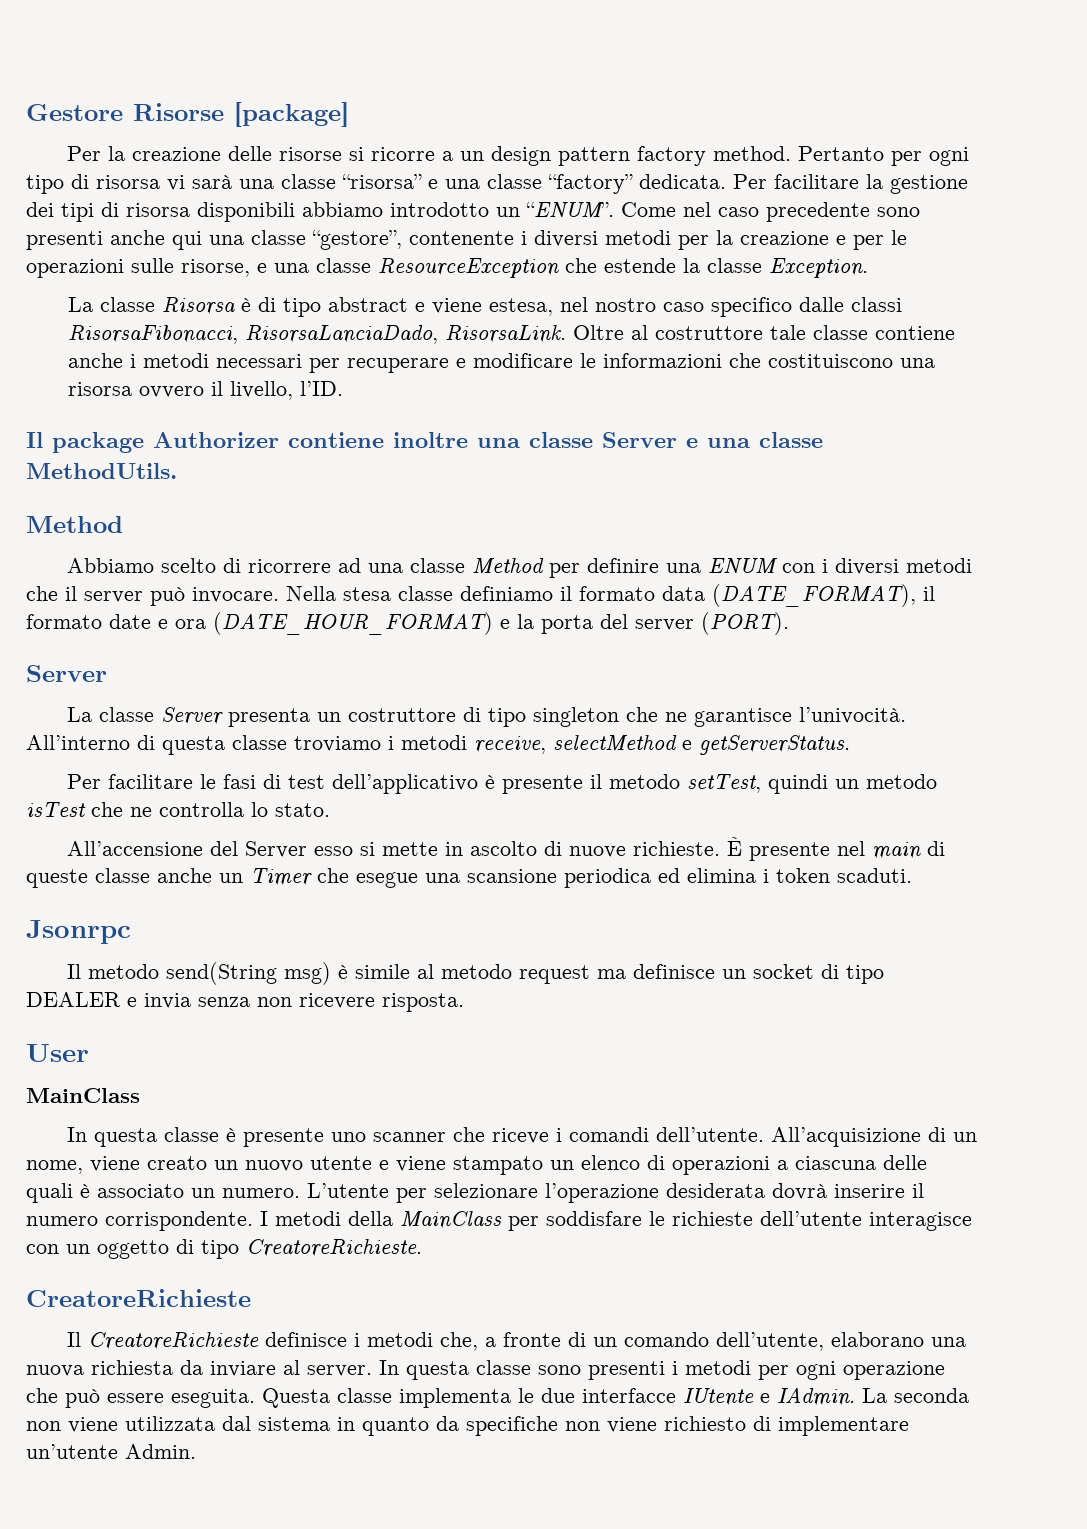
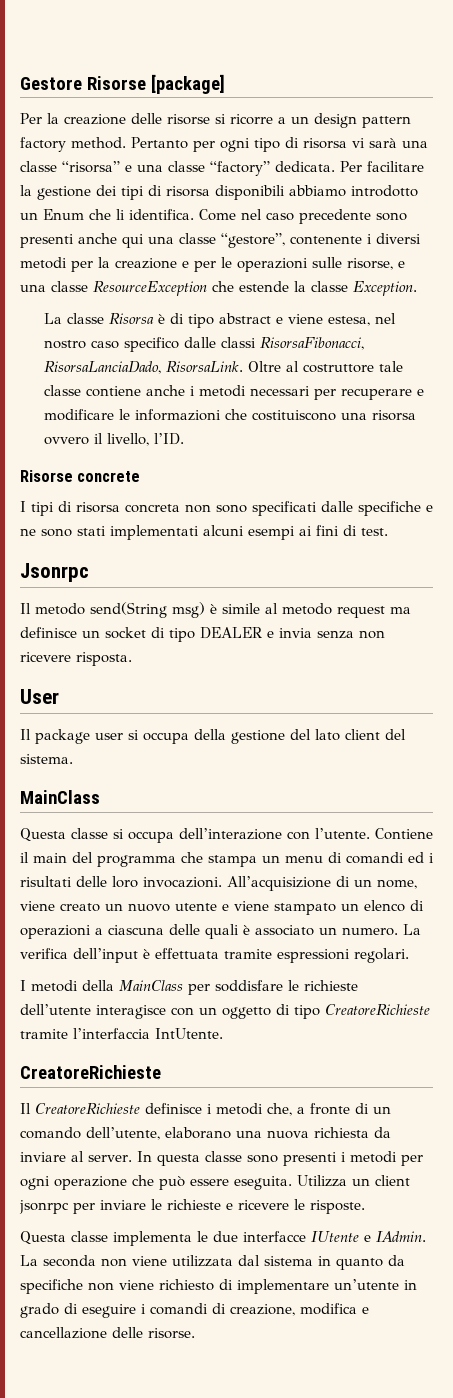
- Per facilitare la gestione dei tipi di risorsa disponibili abbiamo introdotto un “ENUM”.
+ Per facilitare la gestione dei tipi di risorsa disponibili abbiamo introdotto un Enum che li identifica.
- Il package Authorizer contiene inoltre una classe Server e una classe MethodUtils.
- Method
- Abbiamo scelto di ricorrere ad una classe Method per definire una ENUM con i diversi metodi che il server può invocare. Nella stesa classe definiamo il formato data (DATE_FORMAT), il formato date e ora (DATE_HOUR_FORMAT) e la porta del server (PORT).
- Server
- La classe Server presenta un costruttore di tipo singleton che ne garantisce l’univocità. All’interno di questa classe troviamo i metodi receive, selectMethod e getServerStatus.
- Per facilitare le fasi di test dell’applicativo è presente il metodo setTest, quindi un metodo isTest che ne controlla lo stato.
- All’accensione del Server esso si mette in ascolto di nuove richieste. È presente nel main di queste classe anche un Timer che esegue una scansione periodica ed elimina i token scaduti.
+ Risorse concrete
+ I tipi di risorsa concreta non sono specificati dalle specifiche e ne sono stati implementati alcuni esempi ai fini di test.
  User
+ Il package user si occupa della gestione del lato client del sistema.
  MainClass
- In questa classe è presente uno scanner che riceve i comandi dell’utente.
+ Questa classe si occupa dell’interazione con l’utente. Contiene il main del programma che stampa un menu di comandi ed i risultati delle loro invocazioni.
- L’utente per selezionare l’operazione desiderata dovrà inserire il numero corrispondente. I metodi della MainClass per soddisfare le richieste dell’utente interagisce con un oggetto di tipo CreatoreRichieste.
+ La verifica dell’input è effettuata tramite espressioni regolari.
+ I metodi della MainClass per soddisfare le richieste dell’utente interagisce con un oggetto di tipo CreatoreRichieste tramite l’interfaccia IntUtente.
- In questa classe sono presenti i metodi per ogni operazione che può essere eseguita. Questa classe implementa le due interfacce IUtente e IAdmin.
+ In questa classe sono presenti i metodi per ogni operazione che può essere eseguita. Utilizza un client jsonrpc per inviare le richieste e ricevere le risposte.
+ Questa classe implementa le due interfacce IUtente e IAdmin.
- La seconda non viene utilizzata dal sistema in quanto da specifiche non viene richiesto di implementare un’utente Admin.
+ La seconda non viene utilizzata dal sistema in quanto da specifiche non viene richiesto di implementare un’utente in grado di eseguire i comandi di creazione, modifica e cancellazione delle risorse.

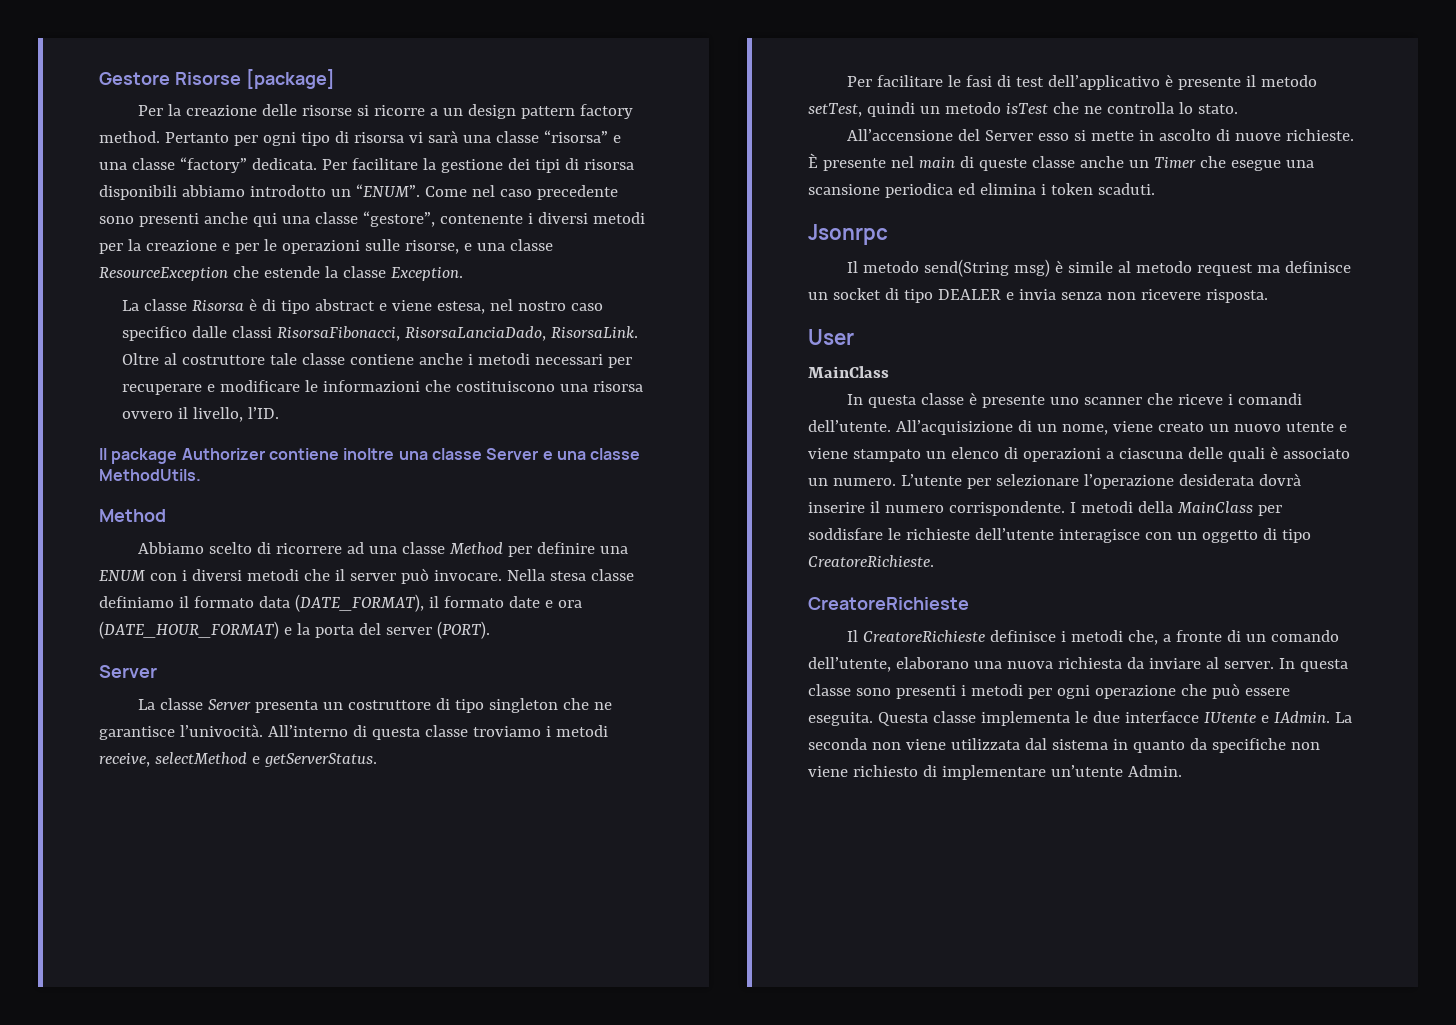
- Per facilitare la gestione dei tipi di risorsa disponibili abbiamo introdotto un Enum che li identifica.
+ Per facilitare la gestione dei tipi di risorsa disponibili abbiamo introdotto un “ENUM”.
- Risorse concrete
- I tipi di risorsa concreta non sono specificati dalle specifiche e ne sono stati implementati alcuni esempi ai fini di test.
+ Il package Authorizer contiene inoltre una classe Server e una classe MethodUtils.
+ Method
+ Abbiamo scelto di ricorrere ad una classe Method per definire una ENUM con i diversi metodi che il server può invocare. Nella stesa classe definiamo il formato data (DATE_FORMAT), il formato date e ora (DATE_HOUR_FORMAT) e la porta del server (PORT).
+ Server
+ La classe Server presenta un costruttore di tipo singleton che ne garantisce l’univocità. All’interno di questa classe troviamo i metodi receive, selectMethod e getServerStatus.
+ Per facilitare le fasi di test dell’applicativo è presente il metodo setTest, quindi un metodo isTest che ne controlla lo stato.
+ All’accensione del Server esso si mette in ascolto di nuove richieste. È presente nel main di queste classe anche un Timer che esegue una scansione periodica ed elimina i token scaduti.
  User
- Il package user si occupa della gestione del lato client del sistema.
  MainClass
- Questa classe si occupa dell’interazione con l’utente. Contiene il main del programma che stampa un menu di comandi ed i risultati delle loro invocazioni.
+ In questa classe è presente uno scanner che riceve i comandi dell’utente.
- La verifica dell’input è effettuata tramite espressioni regolari.
- I metodi della MainClass per soddisfare le richieste dell’utente interagisce con un oggetto di tipo CreatoreRichieste tramite l’interfaccia IntUtente.
+ L’utente per selezionare l’operazione desiderata dovrà inserire il numero corrispondente. I metodi della MainClass per soddisfare le richieste dell’utente interagisce con un oggetto di tipo CreatoreRichieste.
- In questa classe sono presenti i metodi per ogni operazione che può essere eseguita. Utilizza un client jsonrpc per inviare le richieste e ricevere le risposte.
- Questa classe implementa le due interfacce IUtente e IAdmin.
+ In questa classe sono presenti i metodi per ogni operazione che può essere eseguita. Questa classe implementa le due interfacce IUtente e IAdmin.
- La seconda non viene utilizzata dal sistema in quanto da specifiche non viene richiesto di implementare un’utente in grado di eseguire i comandi di creazione, modifica e cancellazione delle risorse.
+ La seconda non viene utilizzata dal sistema in quanto da specifiche non viene richiesto di implementare un’utente Admin.

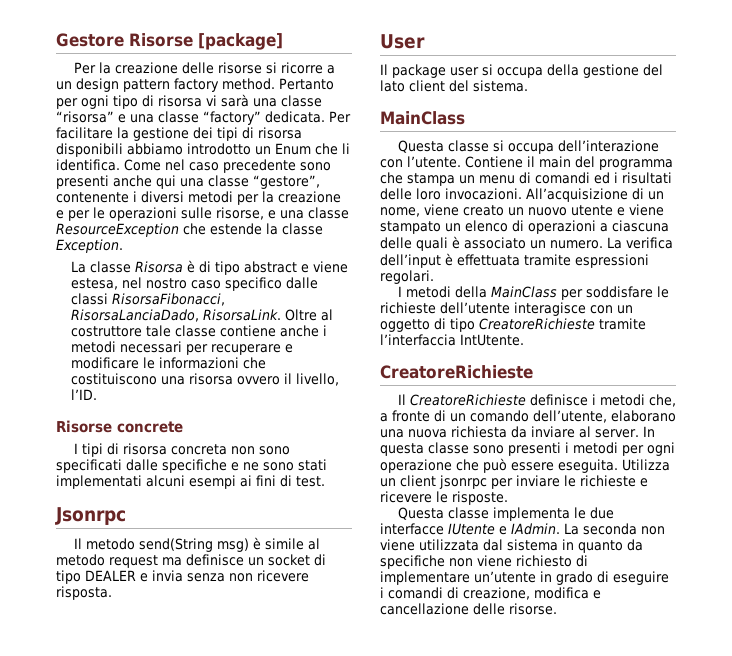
- Per facilitare la gestione dei tipi di risorsa disponibili abbiamo introdotto un “ENUM”.
+ Per facilitare la gestione dei tipi di risorsa disponibili abbiamo introdotto un Enum che li identifica.
- Il package Authorizer contiene inoltre una classe Server e una classe MethodUtils.
- Method
- Abbiamo scelto di ricorrere ad una classe Method per definire una ENUM con i diversi metodi che il server può invocare. Nella stesa classe definiamo il formato data (DATE_FORMAT), il formato date e ora (DATE_HOUR_FORMAT) e la porta del server (PORT).
- Server
- La classe Server presenta un costruttore di tipo singleton che ne garantisce l’univocità. All’interno di questa classe troviamo i metodi receive, selectMethod e getServerStatus.
- Per facilitare le fasi di test dell’applicativo è presente il metodo setTest, quindi un metodo isTest che ne controlla lo stato.
- All’accensione del Server esso si mette in ascolto di nuove richieste. È presente nel main di queste classe anche un Timer che esegue una scansione periodica ed elimina i token scaduti.
+ Risorse concrete
+ I tipi di risorsa concreta non sono specificati dalle specifiche e ne sono stati implementati alcuni esempi ai fini di test.
  User
+ Il package user si occupa della gestione del lato client del sistema.
  MainClass
- In questa classe è presente uno scanner che riceve i comandi dell’utente.
+ Questa classe si occupa dell’interazione con l’utente. Contiene il main del programma che stampa un menu di comandi ed i risultati delle loro invocazioni.
- L’utente per selezionare l’operazione desiderata dovrà inserire il numero corrispondente. I metodi della MainClass per soddisfare le richieste dell’utente interagisce con un oggetto di tipo CreatoreRichieste.
+ La verifica dell’input è effettuata tramite espressioni regolari.
+ I metodi della MainClass per soddisfare le richieste dell’utente interagisce con un oggetto di tipo CreatoreRichieste tramite l’interfaccia IntUtente.
- In questa classe sono presenti i metodi per ogni operazione che può essere eseguita. Questa classe implementa le due interfacce IUtente e IAdmin.
+ In questa classe sono presenti i metodi per ogni operazione che può essere eseguita. Utilizza un client jsonrpc per inviare le richieste e ricevere le risposte.
+ Questa classe implementa le due interfacce IUtente e IAdmin.
- La seconda non viene utilizzata dal sistema in quanto da specifiche non viene richiesto di implementare un’utente Admin.
+ La seconda non viene utilizzata dal sistema in quanto da specifiche non viene richiesto di implementare un’utente in grado di eseguire i comandi di creazione, modifica e cancellazione delle risorse.

